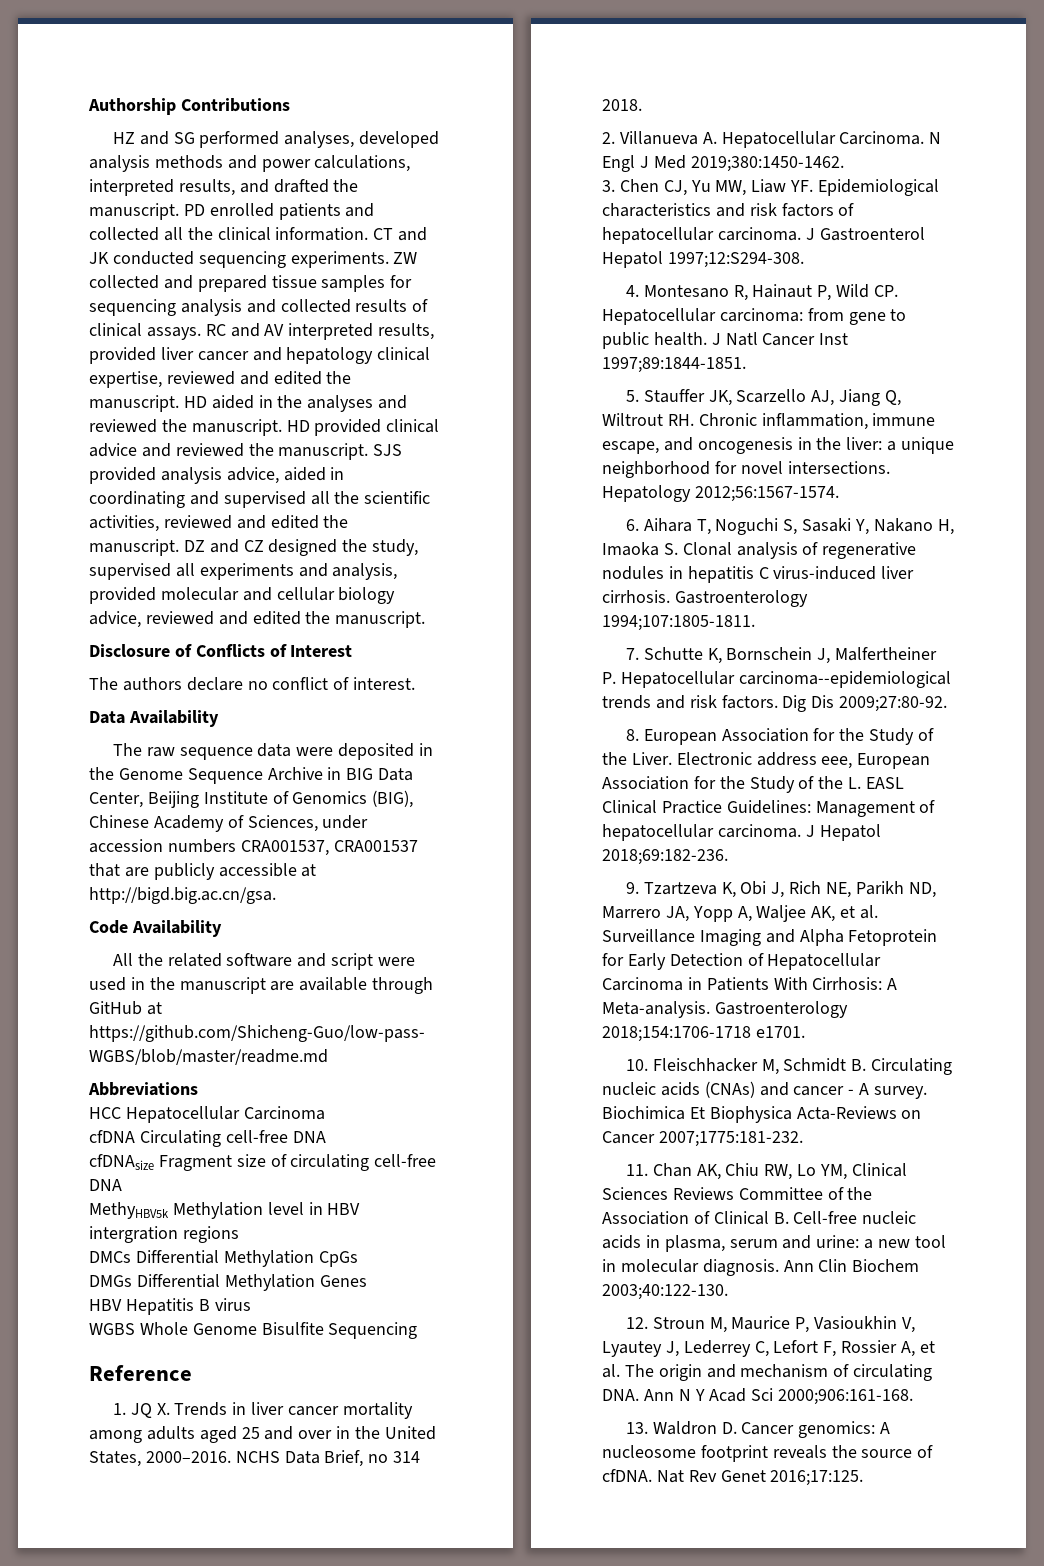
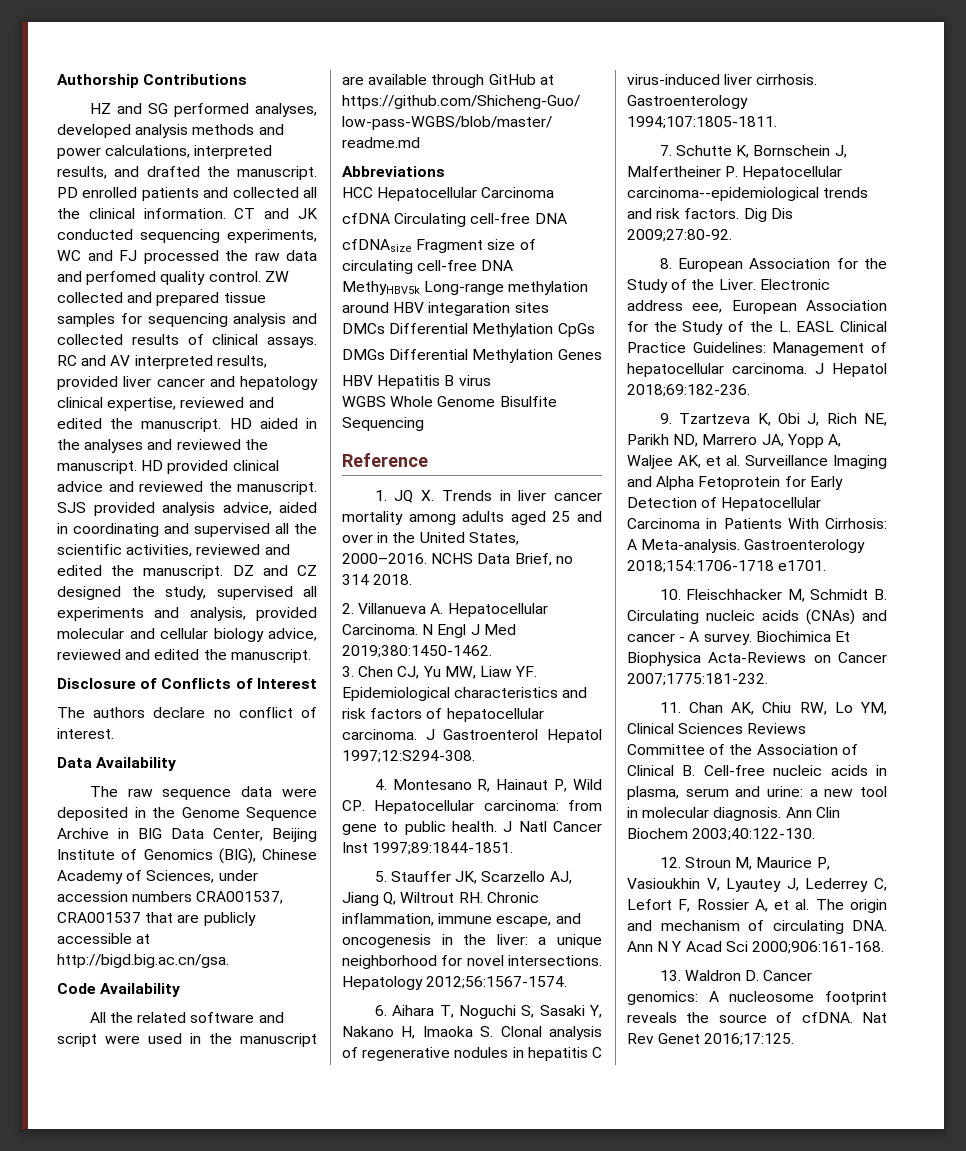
- CT and JK conducted sequencing experiments.
+ CT and JK conducted sequencing experiments, WC and FJ processed the raw data and perfomed quality control.
- MethyHBV5k Methylation level in HBV intergration regions
+ MethyHBV5k Long-range methylation around HBV integaration sites

